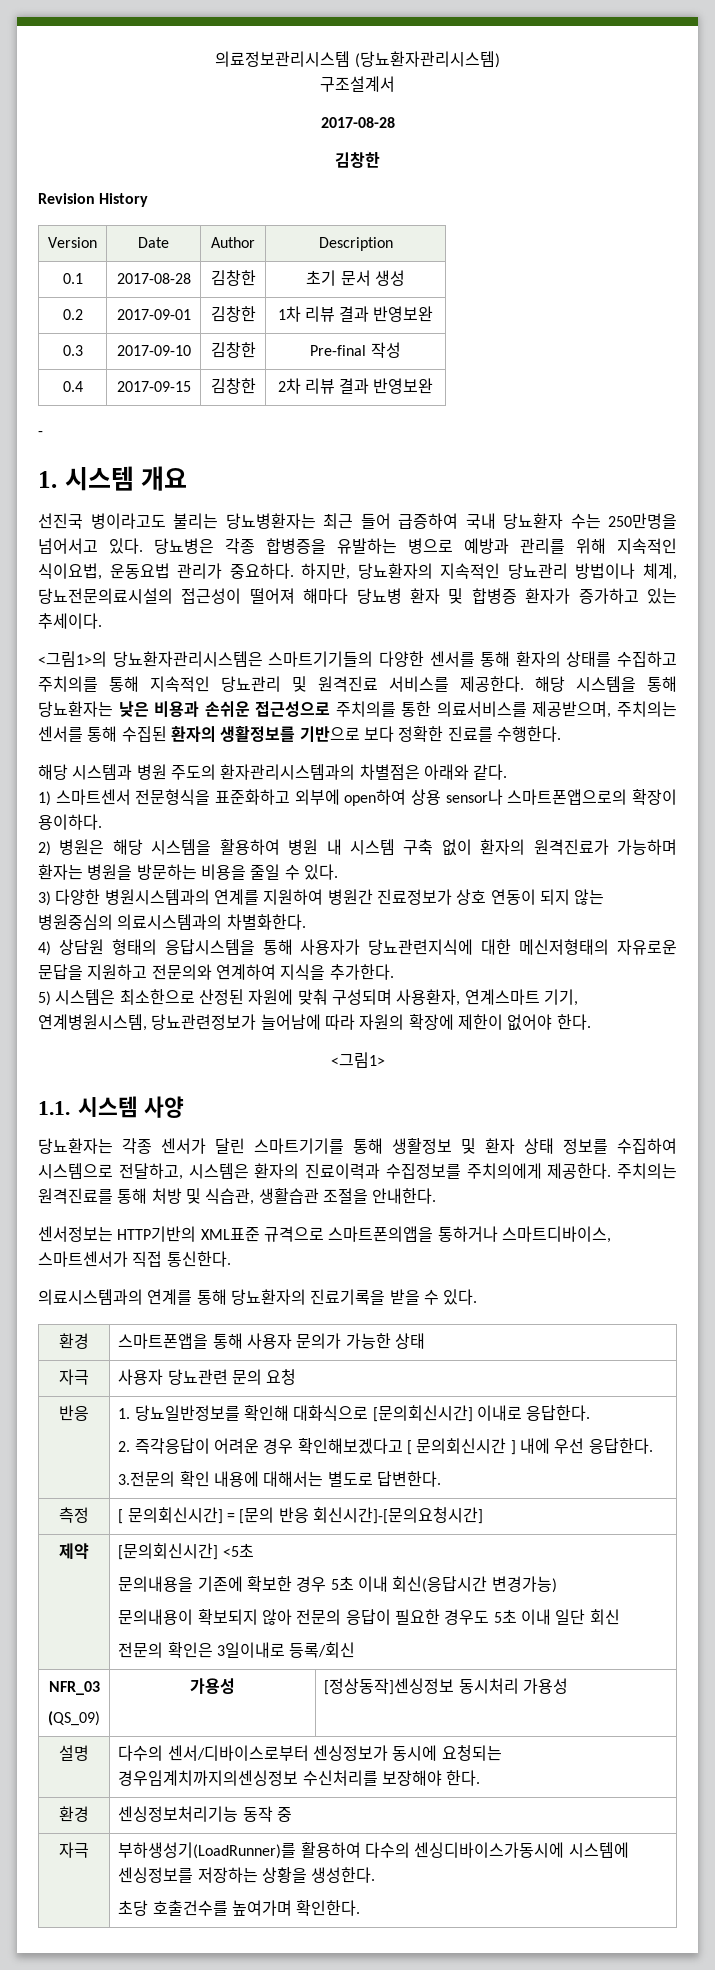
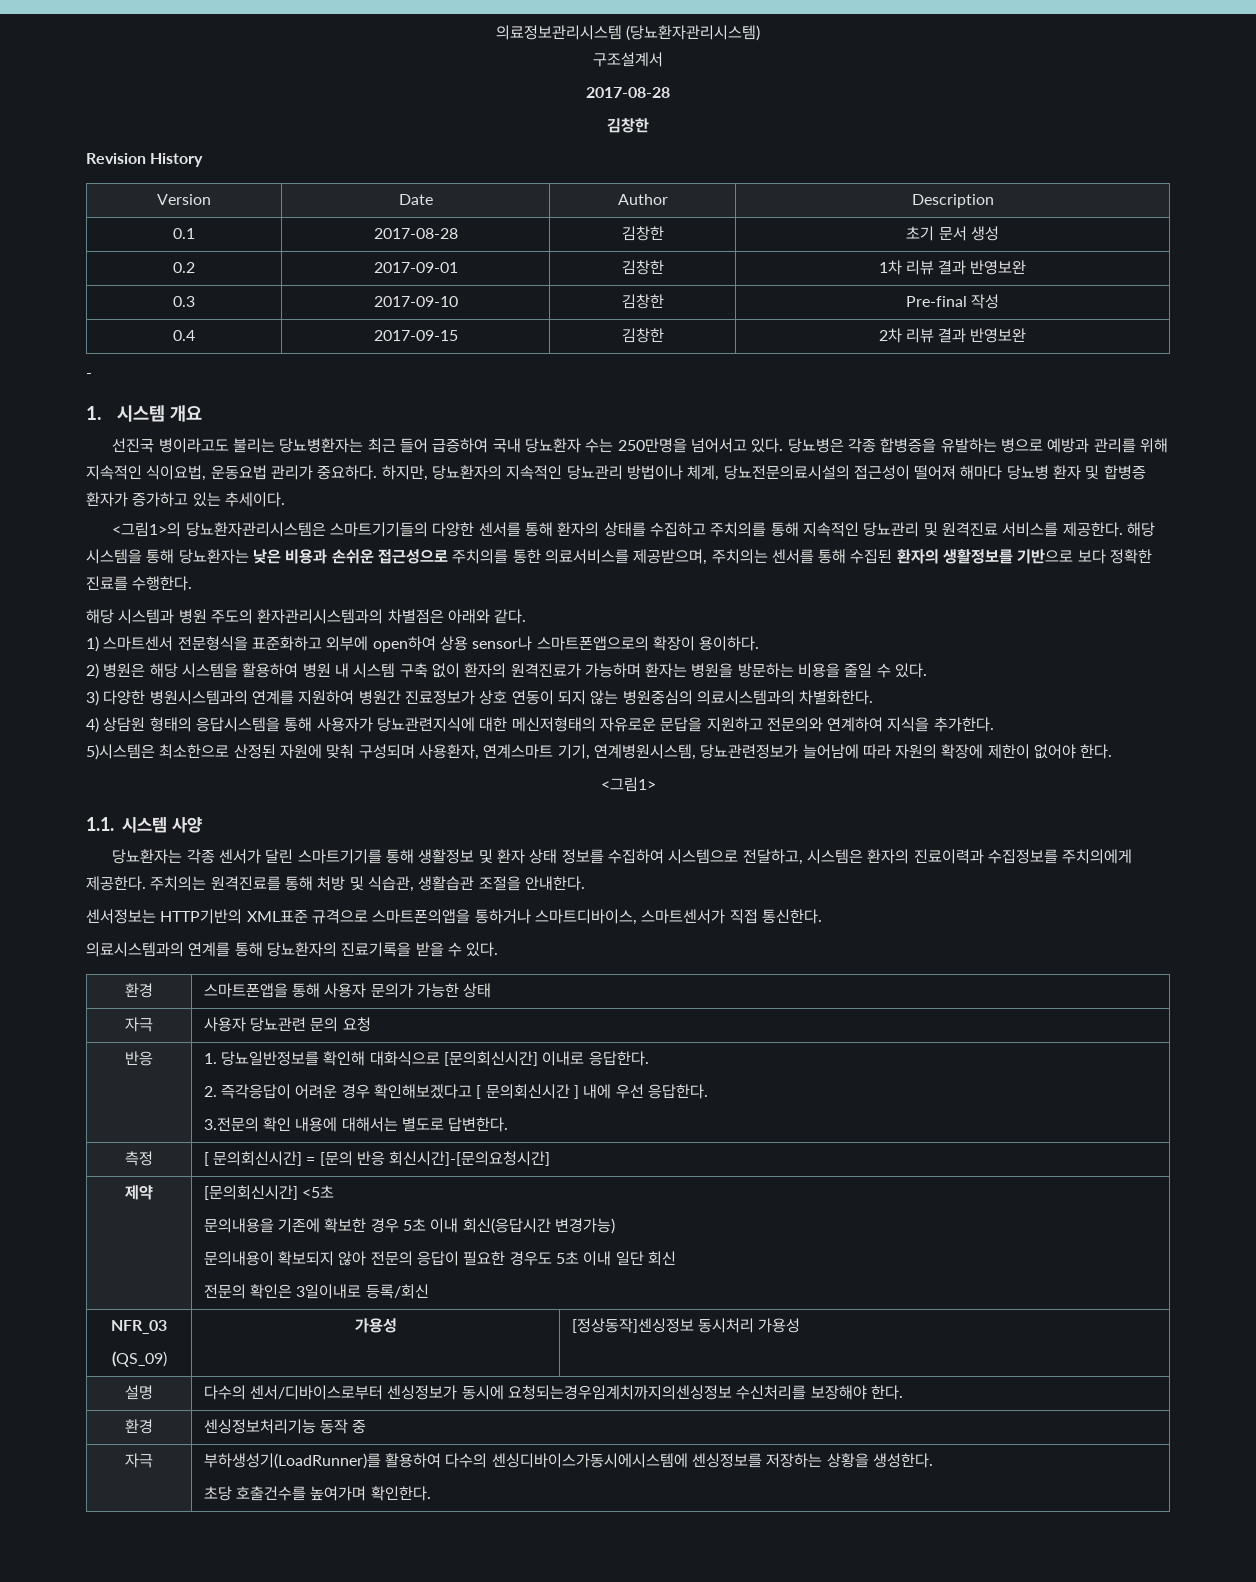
- 5) 시스템은 최소한으로 산정된 자원에 맞춰 구성되며 사용환자, 연계스마트 기기, 연계병원시스템, 당뇨관련정보가 늘어남에 따라 자원의 확장에 제한이 없어야 한다.
+ 5)시스템은 최소한으로 산정된 자원에 맞춰 구성되며 사용환자, 연계스마트 기기, 연계병원시스템, 당뇨관련정보가 늘어남에 따라 자원의 확장에 제한이 없어야 한다.
- 설명 | 다수의 센서/디바이스로부터 센싱정보가 동시에 요청되는 경우임계치까지의센싱정보 수신처리를 보장해야 한다.
+ 설명 | 다수의 센서/디바이스로부터 센싱정보가 동시에 요청되는경우임계치까지의센싱정보 수신처리를 보장해야 한다.
- 자극 | 부하생성기(LoadRunner)를 활용하여 다수의 센싱디바이스가동시에 시스템에 센싱정보를 저장하는 상황을 생성한다.
+ 자극 | 부하생성기(LoadRunner)를 활용하여 다수의 센싱디바이스가동시에시스템에 센싱정보를 저장하는 상황을 생성한다.

